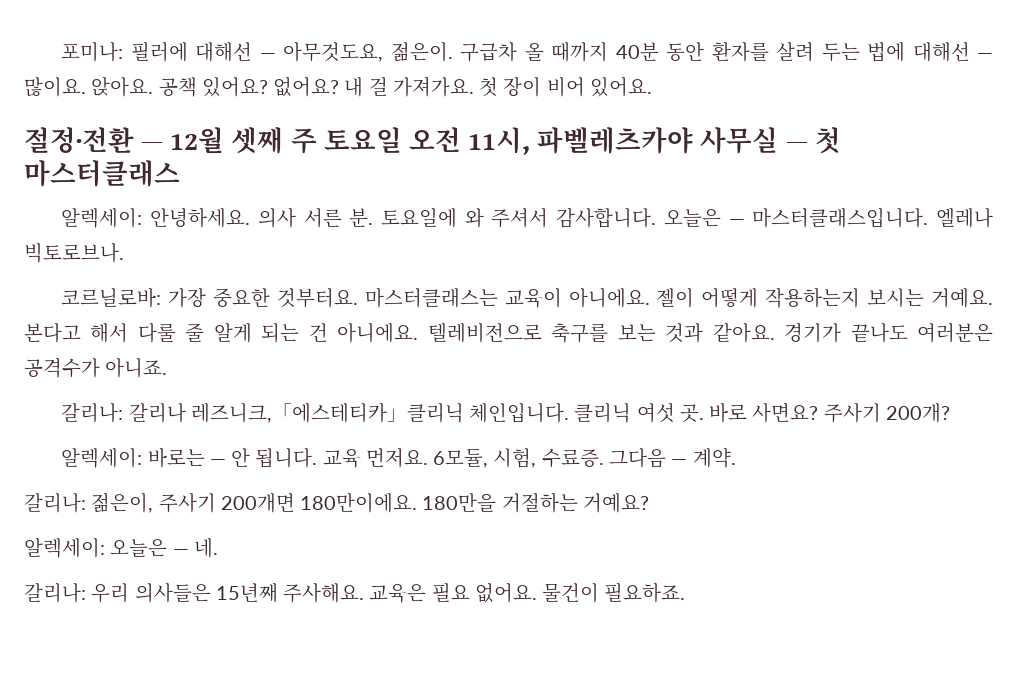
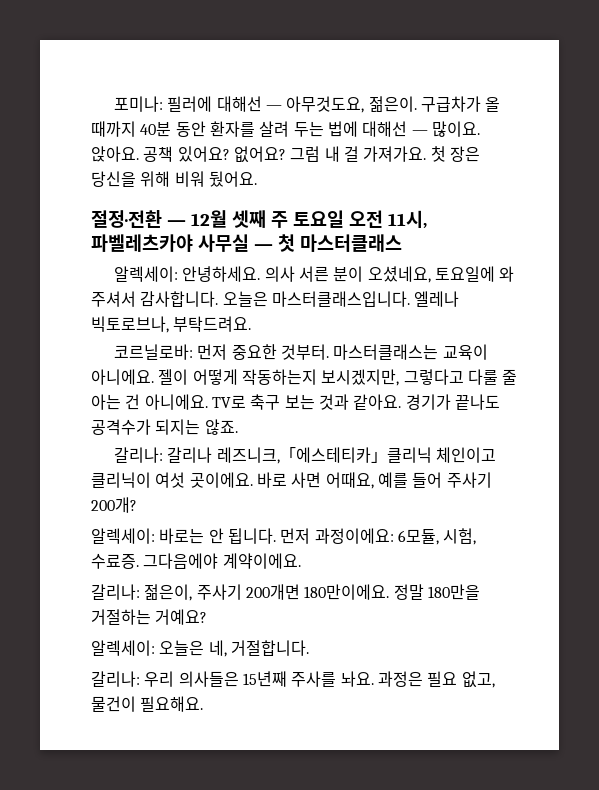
- 구급차 올 때까지 40분 동안 환자를 살려 두는 법에 대해선 — 많이요.
+ 구급차가 올 때까지 40분 동안 환자를 살려 두는 법에 대해선 — 많이요.
- 내 걸 가져가요.
+ 그럼 내 걸 가져가요.
- 첫 장이 비어 있어요.
+ 첫 장은 당신을 위해 비워 뒀어요.
- 의사 서른 분. 토요일에 와 주셔서 감사합니다.
+ 의사 서른 분이 오셨네요, 토요일에 와 주셔서 감사합니다.
- 오늘은 — 마스터클래스입니다.
+ 오늘은 마스터클래스입니다.
- 엘레나 빅토로브나.
+ 엘레나 빅토로브나, 부탁드려요.
- 코르닐로바: 가장 중요한 것부터요.
+ 코르닐로바: 먼저 중요한 것부터.
- 젤이 어떻게 작용하는지 보시는 거예요. 본다고 해서 다룰 줄 알게 되는 건 아니에요. 텔레비전으로 축구를 보는 것과 같아요.
+ 젤이 어떻게 작동하는지 보시겠지만, 그렇다고 다룰 줄 아는 건 아니에요. TV로 축구 보는 것과 같아요.
- 경기가 끝나도 여러분은 공격수가 아니죠.
+ 경기가 끝나도 공격수가 되지는 않죠.
- 갈리나: 갈리나 레즈니크,「에스테티카」클리닉 체인입니다. 클리닉 여섯 곳. 바로 사면요? 주사기 200개?
+ 갈리나: 갈리나 레즈니크,「에스테티카」클리닉 체인이고 클리닉이 여섯 곳이에요. 바로 사면 어때요, 예를 들어 주사기 200개?
- 알렉세이: 바로는 — 안 됩니다.
+ 알렉세이: 바로는 안 됩니다.
- 교육 먼저요. 6모듈, 시험, 수료증.
+ 먼저 과정이에요: 6모듈, 시험, 수료증.
- 그다음 — 계약.
+ 그다음에야 계약이에요.
- 180만을 거절하는 거예요?
+ 정말 180만을 거절하는 거예요?
- 알렉세이: 오늘은 — 네.
+ 알렉세이: 오늘은 네, 거절합니다.
- 갈리나: 우리 의사들은 15년째 주사해요. 교육은 필요 없어요. 물건이 필요하죠.
+ 갈리나: 우리 의사들은 15년째 주사를 놔요. 과정은 필요 없고, 물건이 필요해요.

